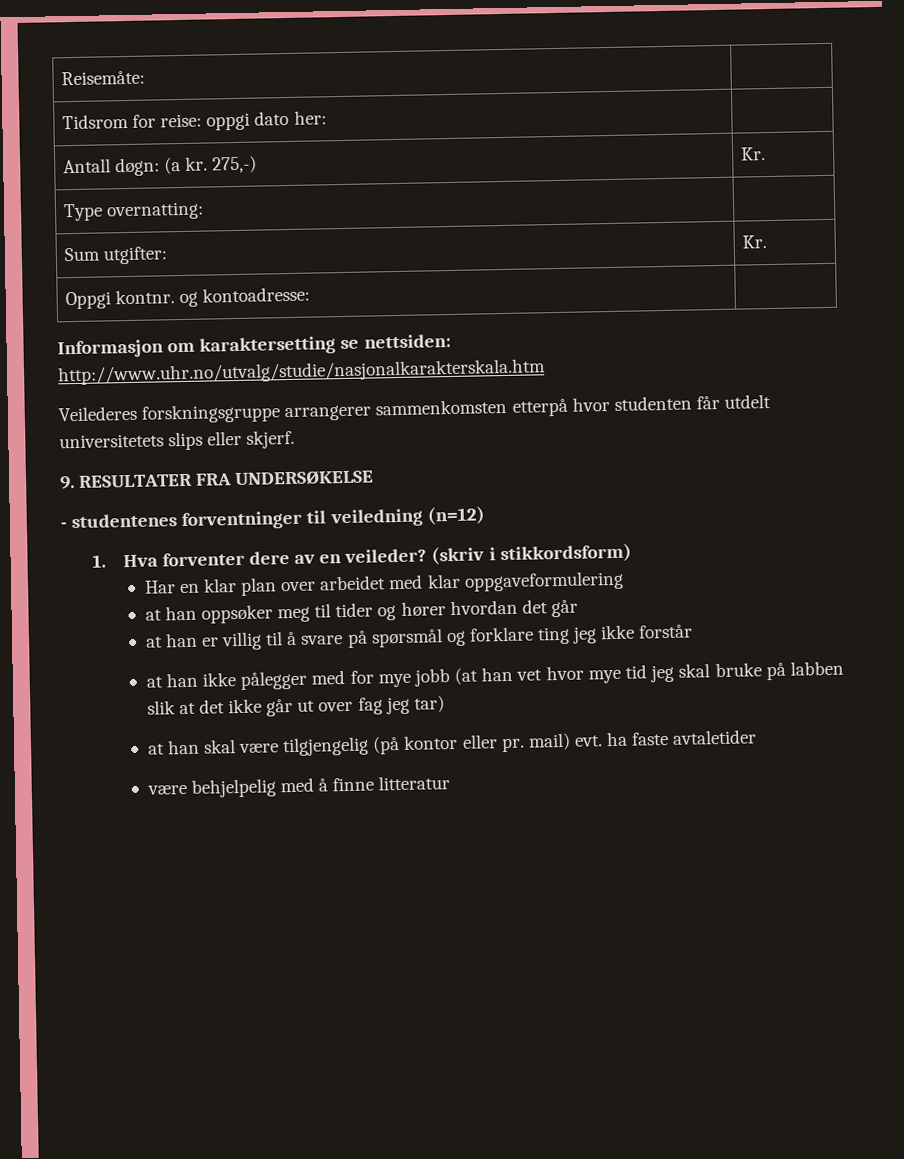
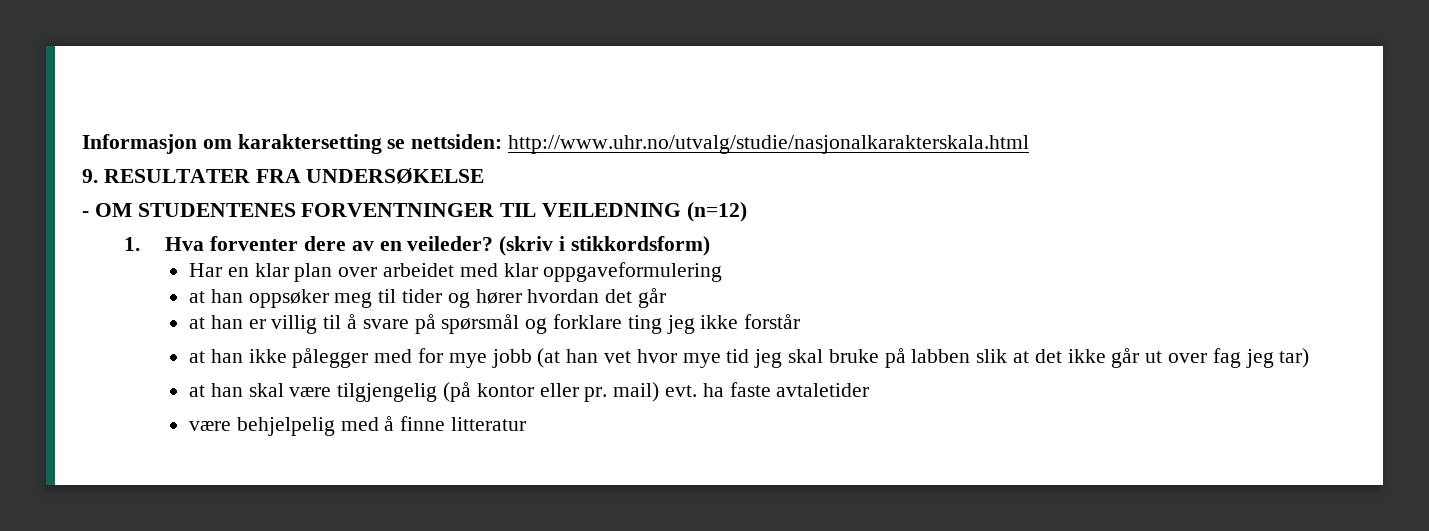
- Reisemåte: |
- Tidsrom for reise: oppgi dato her: |
- Antall døgn: (a kr. 275,-) | Kr.
- Type overnatting: |
- Sum utgifter: | Kr.
- Oppgi kontnr. og kontoadresse: |
- Informasjon om karaktersetting se nettsiden: http://www.uhr.no/utvalg/studie/nasjonalkarakterskala.htm
- Veilederes forskningsgruppe arrangerer sammenkomsten etterpå hvor studenten får utdelt universitetets slips eller skjerf.
+ Informasjon om karaktersetting se nettsiden: http://www.uhr.no/utvalg/studie/nasjonalkarakterskala.html
- - studentenes forventninger til veiledning (n=12)
+ - OM STUDENTENES FORVENTNINGER TIL VEILEDNING (n=12)

